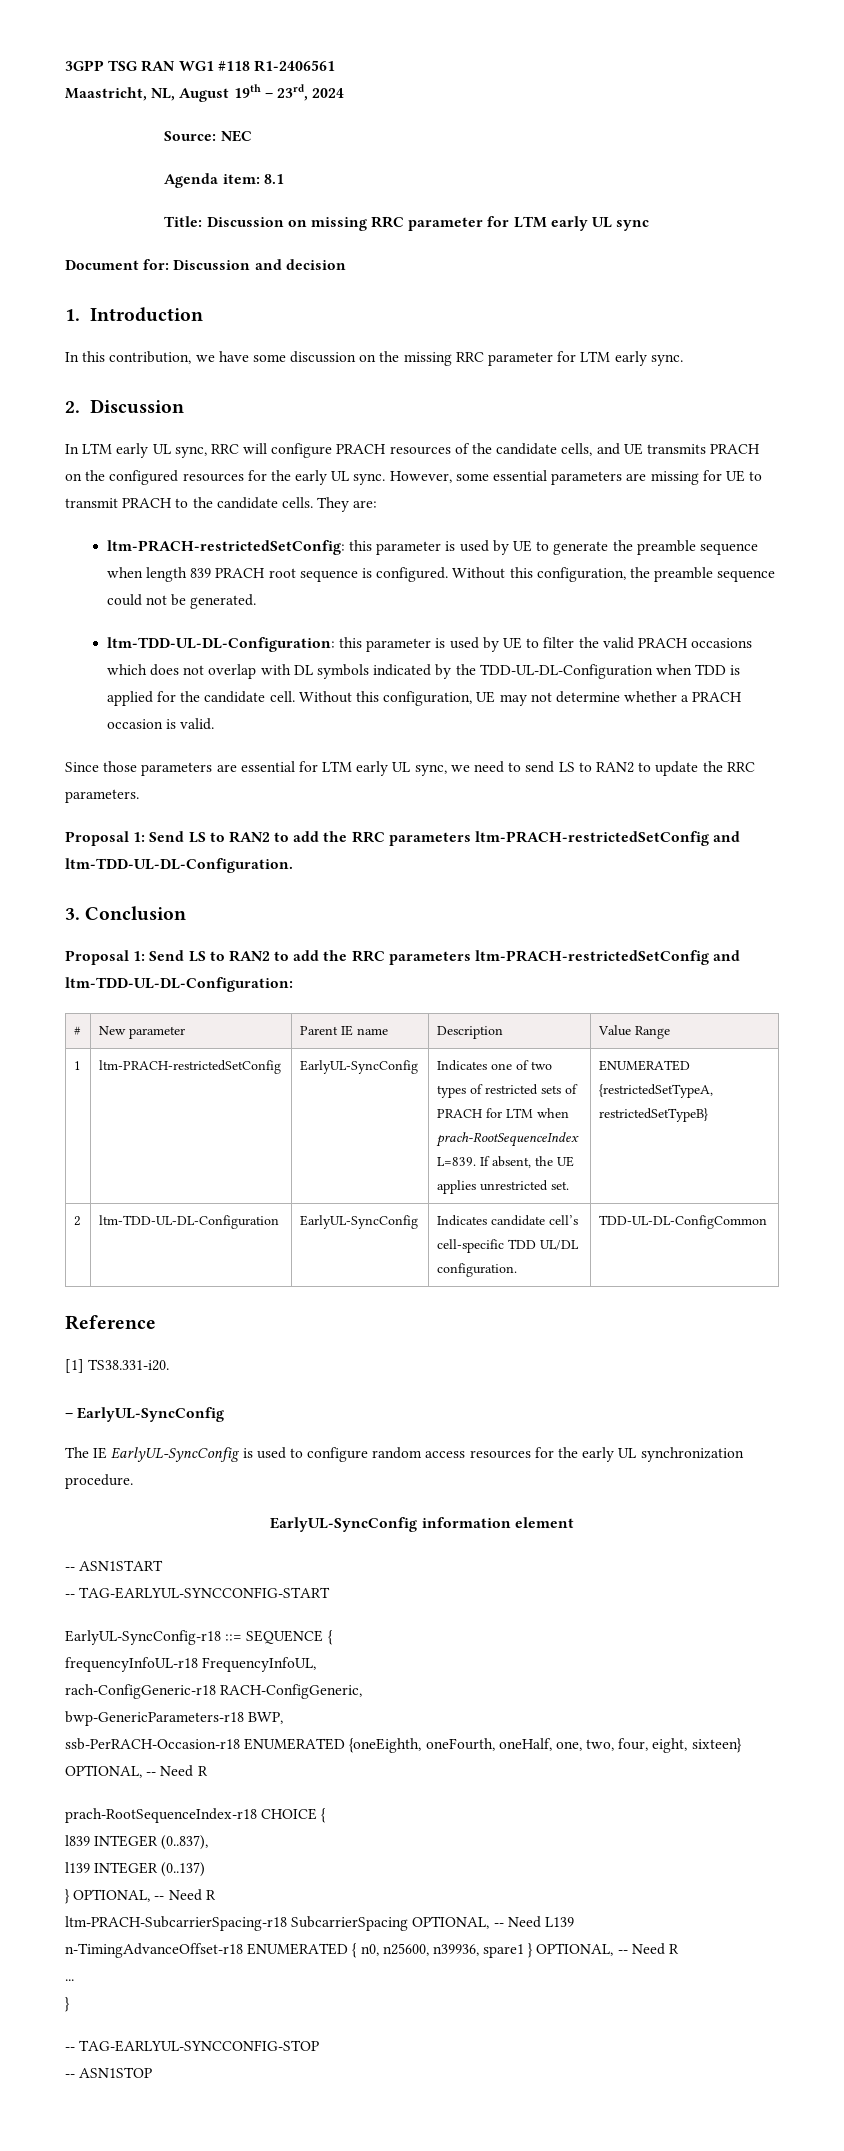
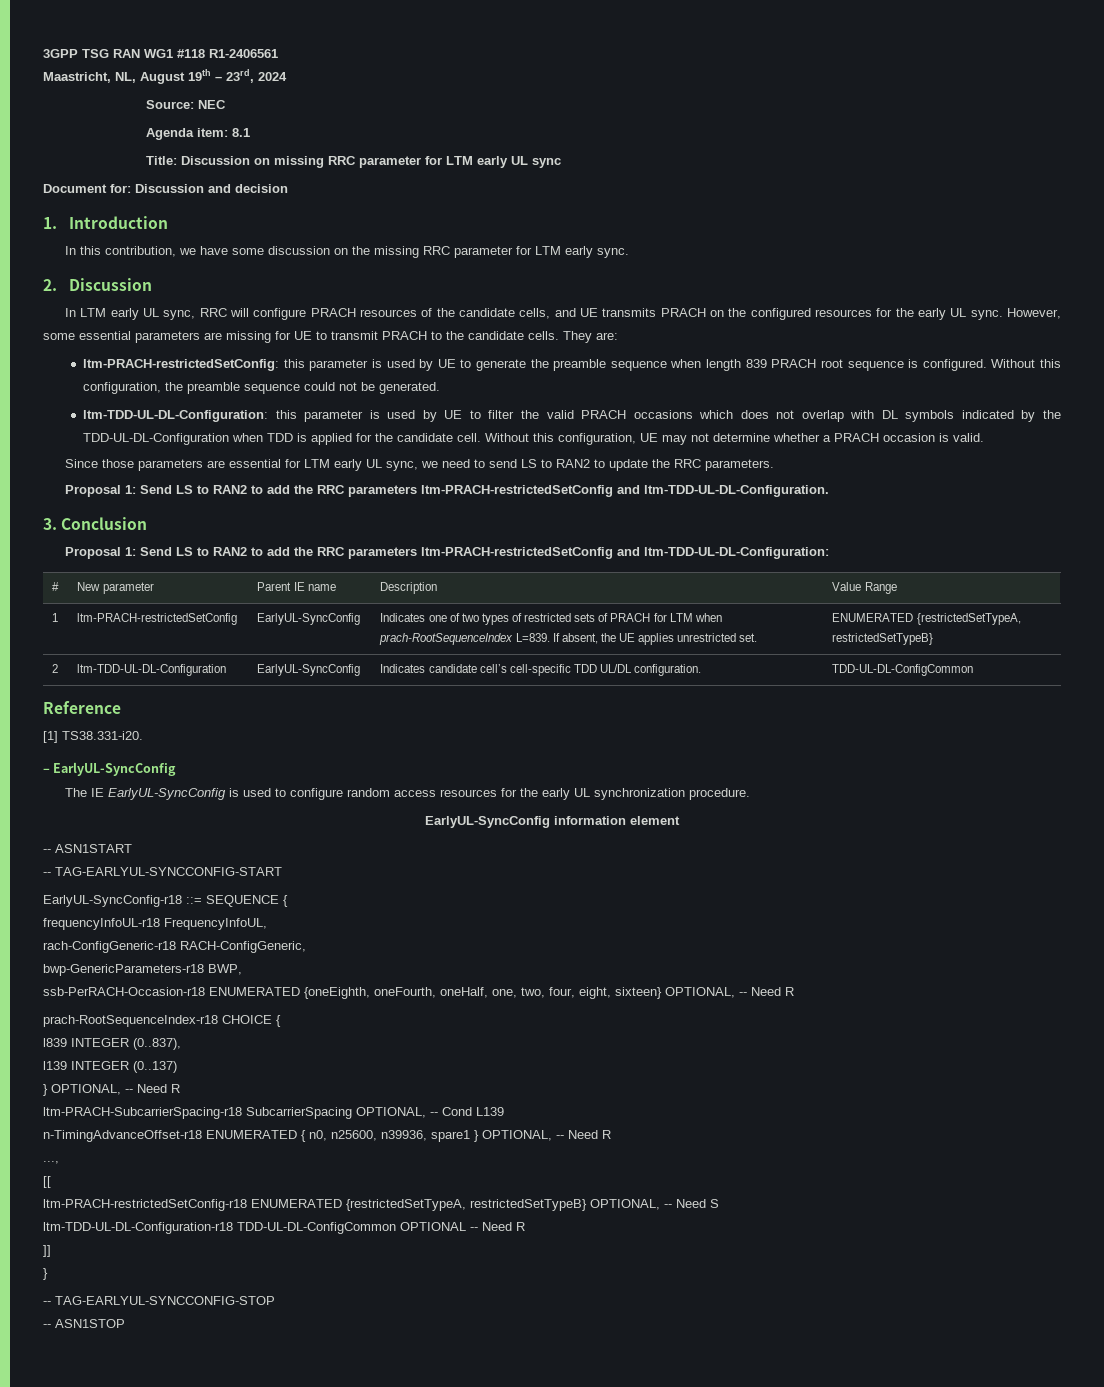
- ltm-PRACH-SubcarrierSpacing-r18 SubcarrierSpacing OPTIONAL, -- Need L139
+ ltm-PRACH-SubcarrierSpacing-r18 SubcarrierSpacing OPTIONAL, -- Cond L139
- ...
+ ...,
+ [[
+ ltm-PRACH-restrictedSetConfig-r18 ENUMERATED {restrictedSetTypeA, restrictedSetTypeB} OPTIONAL, -- Need S
+ ltm-TDD-UL-DL-Configuration-r18 TDD-UL-DL-ConfigCommon OPTIONAL -- Need R
+ ]]

